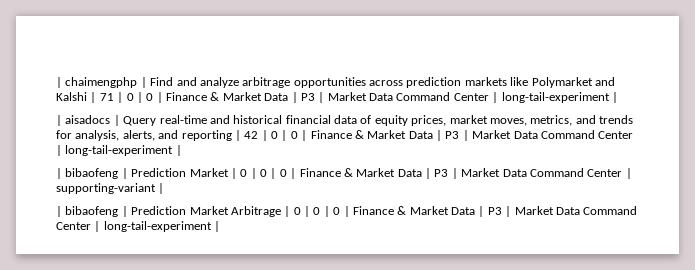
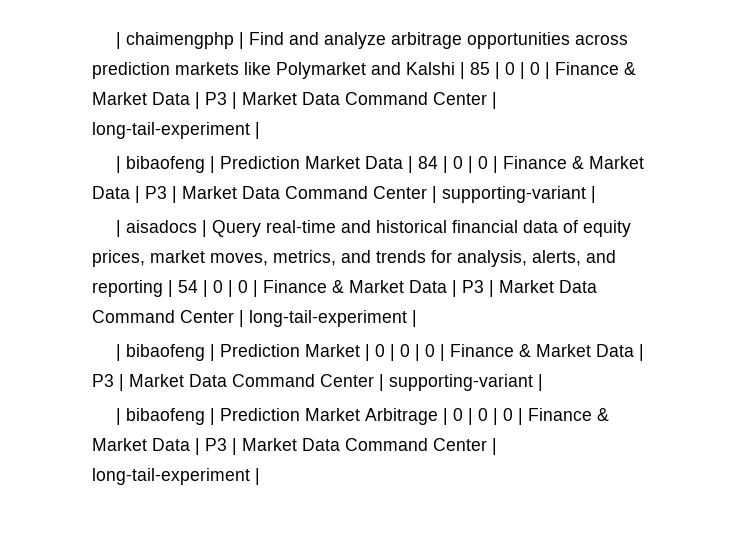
- | chaimengphp | Find and analyze arbitrage opportunities across prediction markets like Polymarket and Kalshi | 71 | 0 | 0 | Finance & Market Data | P3 | Market Data Command Center | long-tail-experiment |
+ | chaimengphp | Find and analyze arbitrage opportunities across prediction markets like Polymarket and Kalshi | 85 | 0 | 0 | Finance & Market Data | P3 | Market Data Command Center | long-tail-experiment |
+ | bibaofeng | Prediction Market Data | 84 | 0 | 0 | Finance & Market Data | P3 | Market Data Command Center | supporting-variant |
- | aisadocs | Query real-time and historical financial data of equity prices, market moves, metrics, and trends for analysis, alerts, and reporting | 42 | 0 | 0 | Finance & Market Data | P3 | Market Data Command Center | long-tail-experiment |
+ | aisadocs | Query real-time and historical financial data of equity prices, market moves, metrics, and trends for analysis, alerts, and reporting | 54 | 0 | 0 | Finance & Market Data | P3 | Market Data Command Center | long-tail-experiment |

